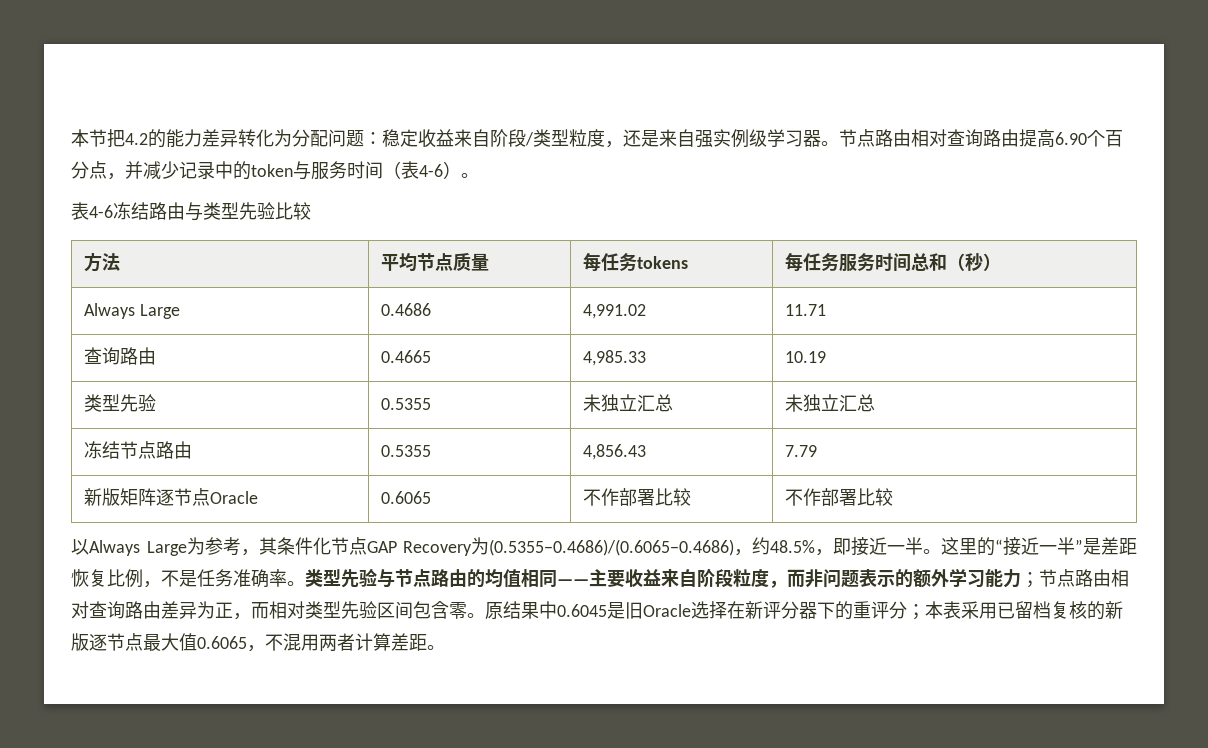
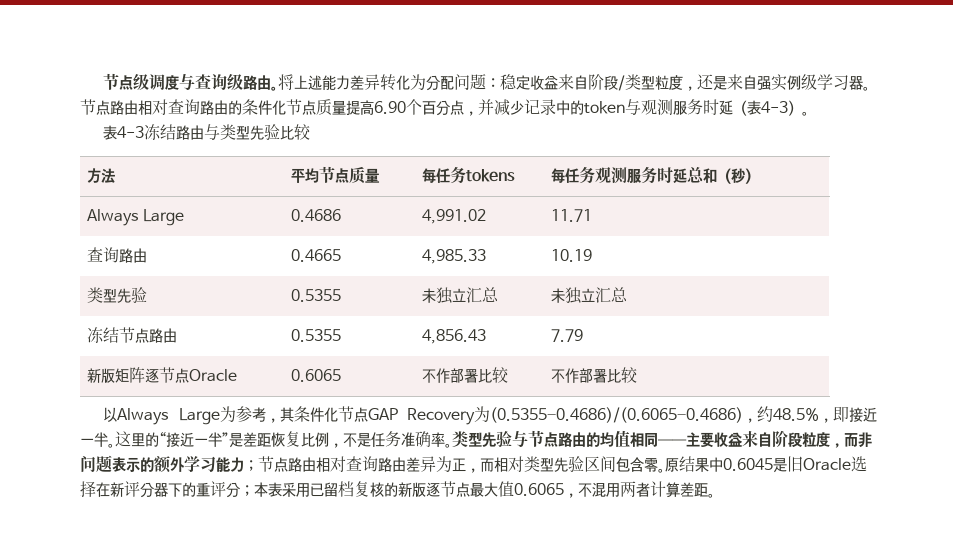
- 本节把4.2的能力差异转化为分配问题：稳定收益来自阶段/类型粒度，还是来自强实例级学习器。
+ 节点级调度与查询级路由。将上述能力差异转化为分配问题：稳定收益来自阶段/类型粒度，还是来自强实例级学习器。
- 节点路由相对查询路由提高6.90个百分点，并减少记录中的token与服务时间（表4-6）。
+ 节点路由相对查询路由的条件化节点质量提高6.90个百分点，并减少记录中的token与观测服务时延（表4-3）。
- 表4-6冻结路由与类型先验比较
+ 表4-3冻结路由与类型先验比较
- 方法 | 平均节点质量 | 每任务tokens | 每任务服务时间总和（秒）
+ 方法 | 平均节点质量 | 每任务tokens | 每任务观测服务时延总和（秒）

